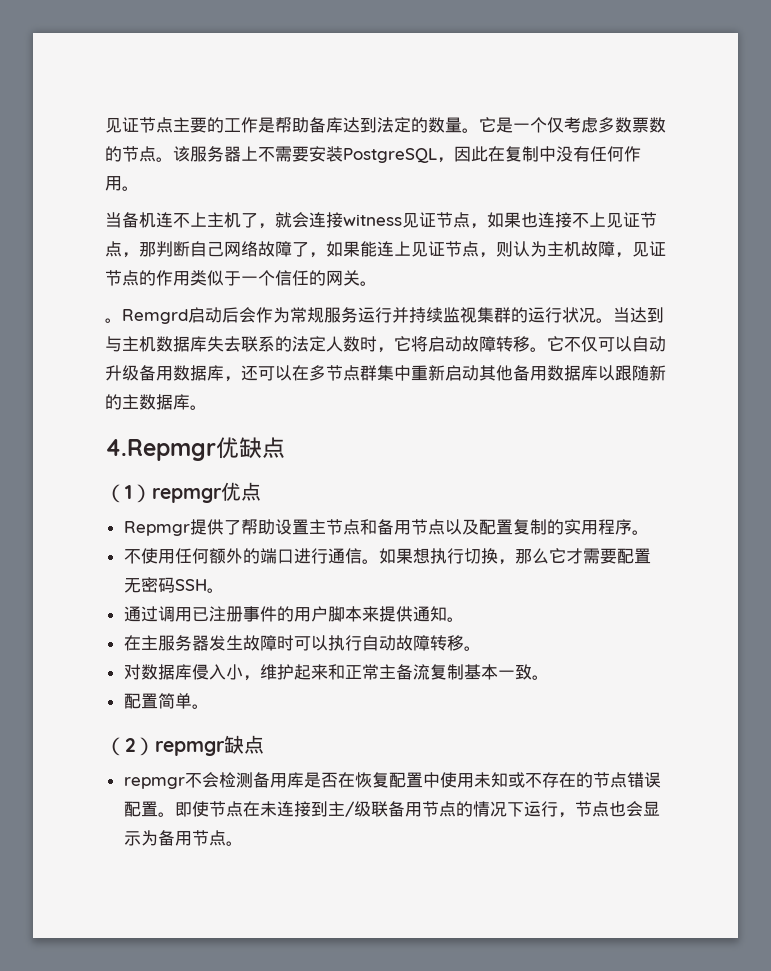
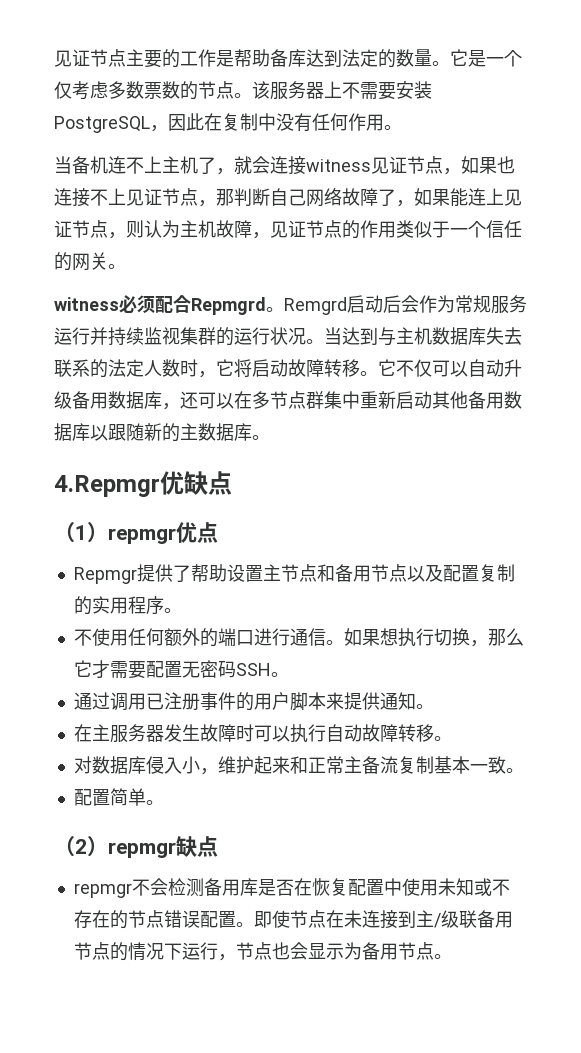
  当备机连不上主机了，就会连接witness见证节点，如果也连接不上见证节点，那判断自己网络故障了，如果能连上见证节点，则认为主机故障，见证节点的作用类似于一个信任的网关。
- 。
+ witness必须配合Repmgrd。

